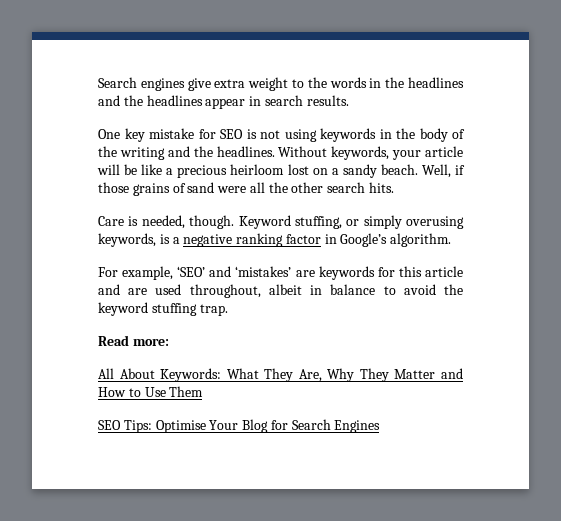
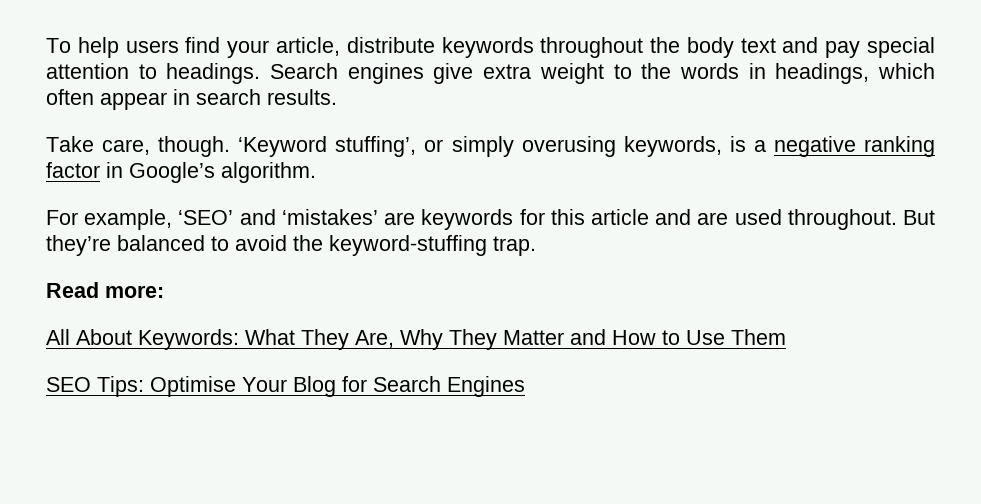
+ To help users find your article, distribute keywords throughout the body text and pay special attention to headings.
- Search engines give extra weight to the words in the headlines and the headlines appear in search results.
+ Search engines give extra weight to the words in headings, which often appear in search results.
- One key mistake for SEO is not using keywords in the body of the writing and the headlines. Without keywords, your article will be like a precious heirloom lost on a sandy beach. Well, if those grains of sand were all the other search hits.
- Care is needed, though. Keyword stuffing, or simply overusing keywords, is a negative ranking factor in Google’s algorithm.
+ Take care, though. ‘Keyword stuffing’, or simply overusing keywords, is a negative ranking factor in Google’s algorithm.
- For example, ‘SEO’ and ‘mistakes’ are keywords for this article and are used throughout, albeit in balance to avoid the keyword stuffing trap.
+ For example, ‘SEO’ and ‘mistakes’ are keywords for this article and are used throughout. But they’re balanced to avoid the keyword-stuffing trap.

